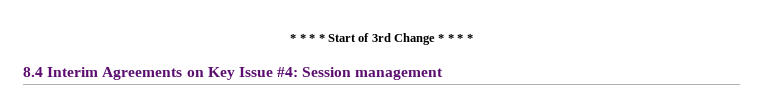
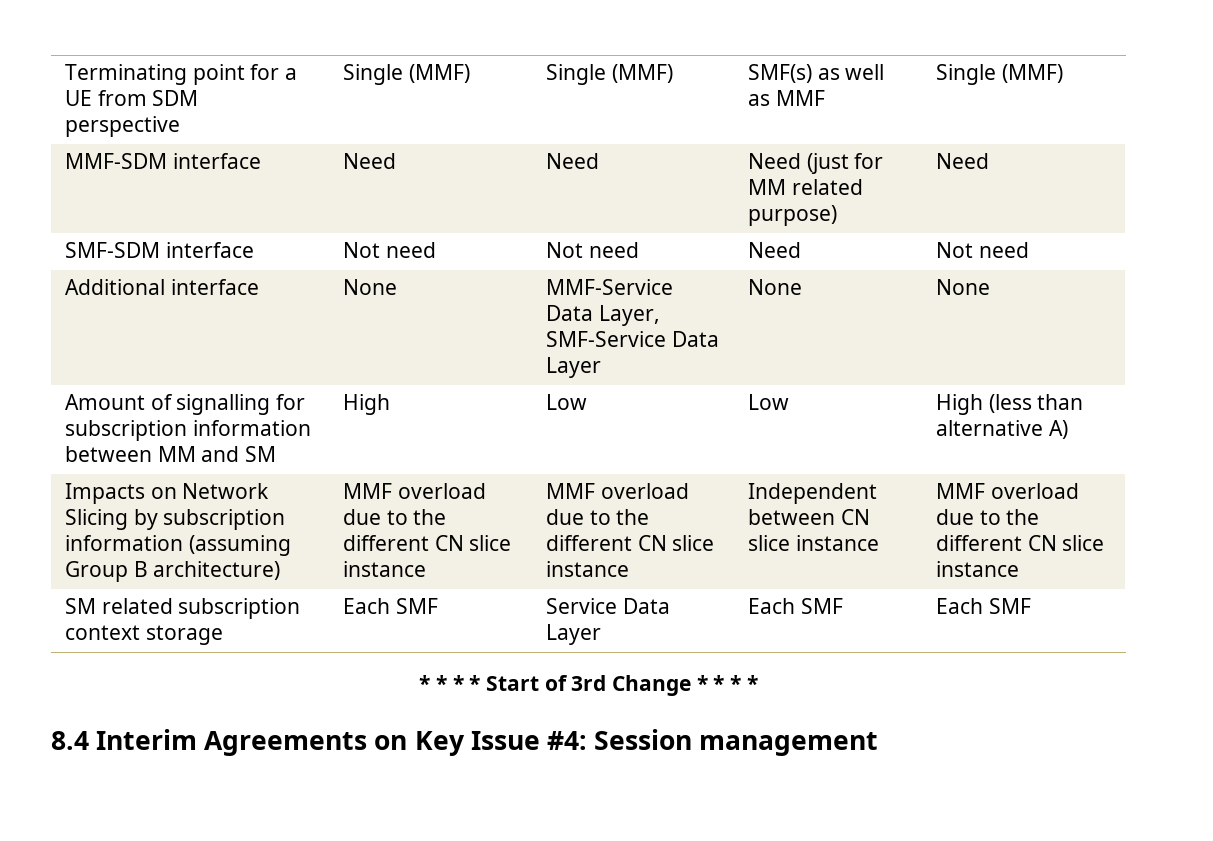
+ Terminating point for a UE from SDM perspective | Single (MMF) | Single (MMF) | SMF(s) as well as MMF | Single (MMF)
+ MMF-SDM interface | Need | Need | Need (just for MM related purpose) | Need
+ SMF-SDM interface | Not need | Not need | Need | Not need
+ Additional interface | None | MMF-Service Data Layer, SMF-Service Data Layer | None | None
+ Amount of signalling for subscription information between MM and SM | High | Low | Low | High (less than alternative A)
+ Impacts on Network Slicing by subscription information (assuming Group B architecture) | MMF overload due to the different CN slice instance | MMF overload due to the different CN slice instance | Independent between CN slice instance | MMF overload due to the different CN slice instance
+ SM related subscription context storage | Each SMF | Service Data Layer | Each SMF | Each SMF

